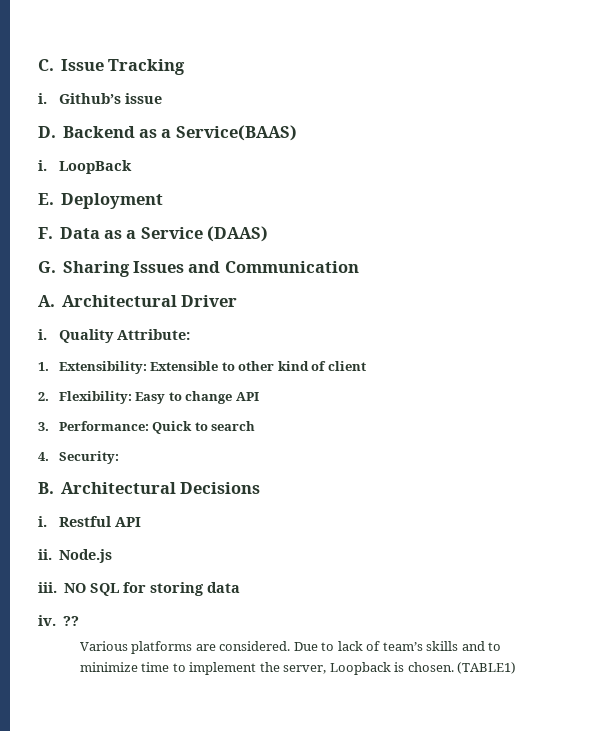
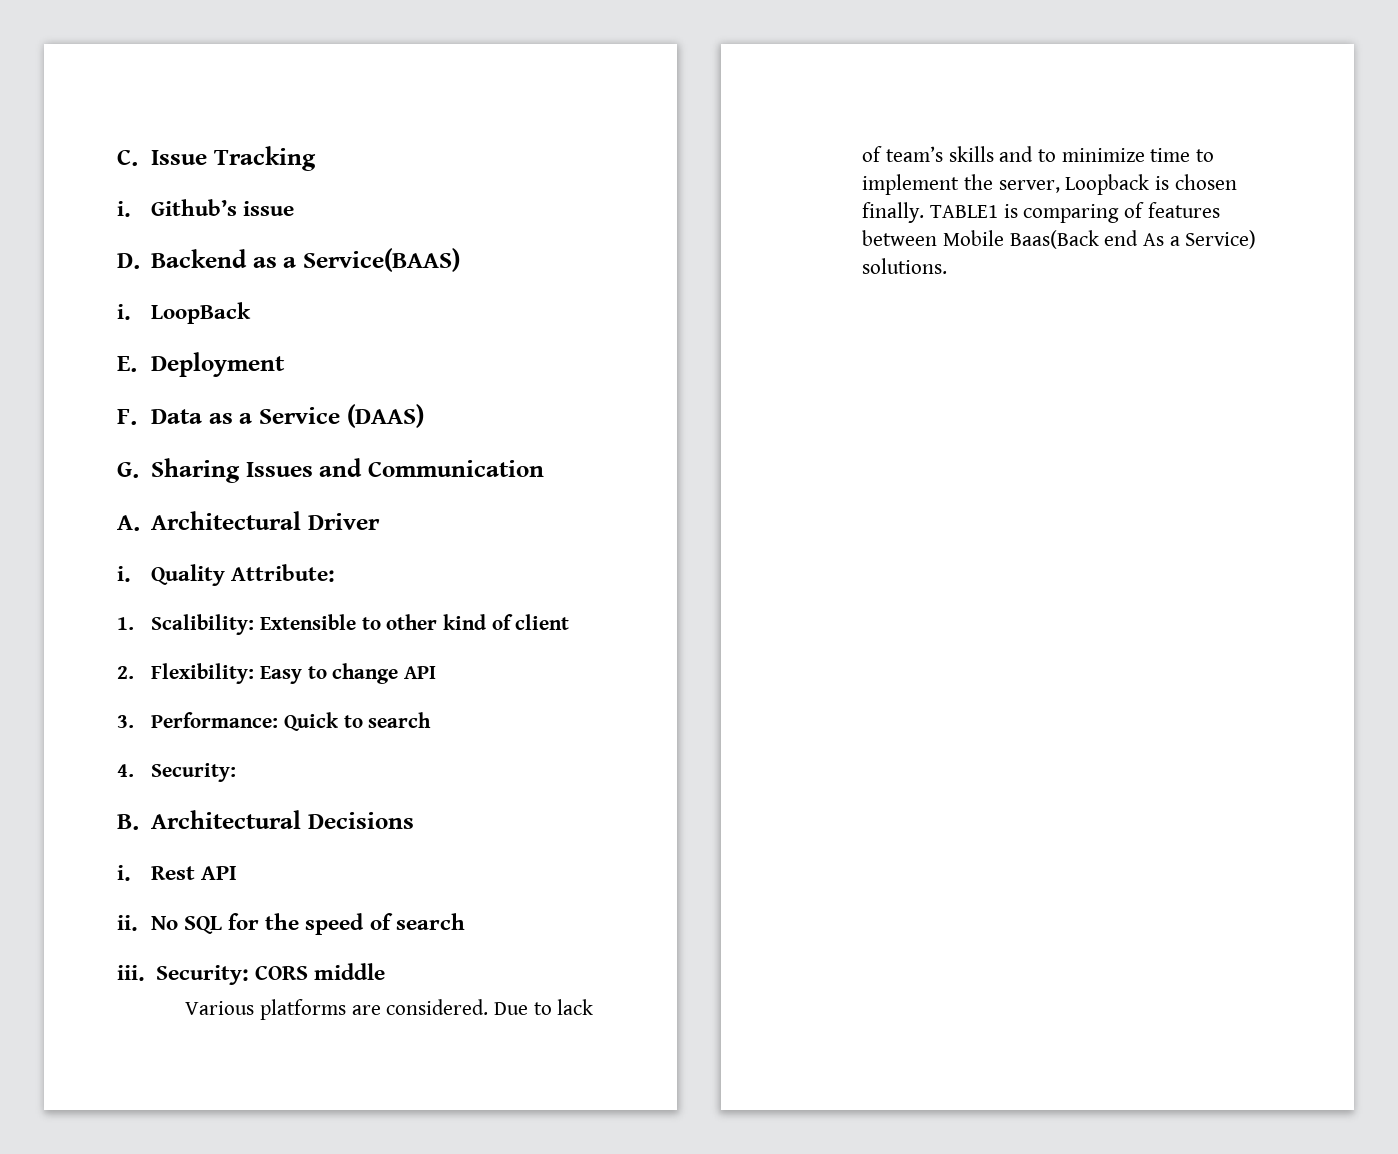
- 1. Extensibility: Extensible to other kind of client
+ 1. Scalibility: Extensible to other kind of client
- Restful API
+ Rest API
- Node.js
- iii. NO SQL for storing data
- iv. ??
+ No SQL for the speed of search
+ iii. Security: CORS middle
- Due to lack of team’s skills and to minimize time to implement the server, Loopback is chosen. (TABLE1)
+ Due to lack of team’s skills and to minimize time to implement the server, Loopback is chosen finally. TABLE1 is comparing of features between Mobile Baas(Back end As a Service) solutions.

